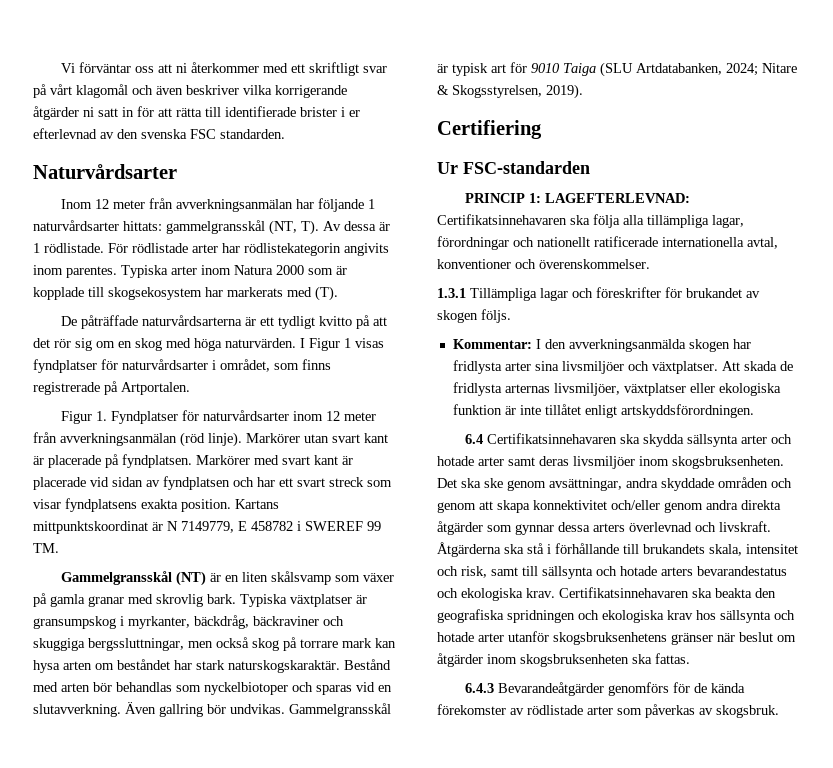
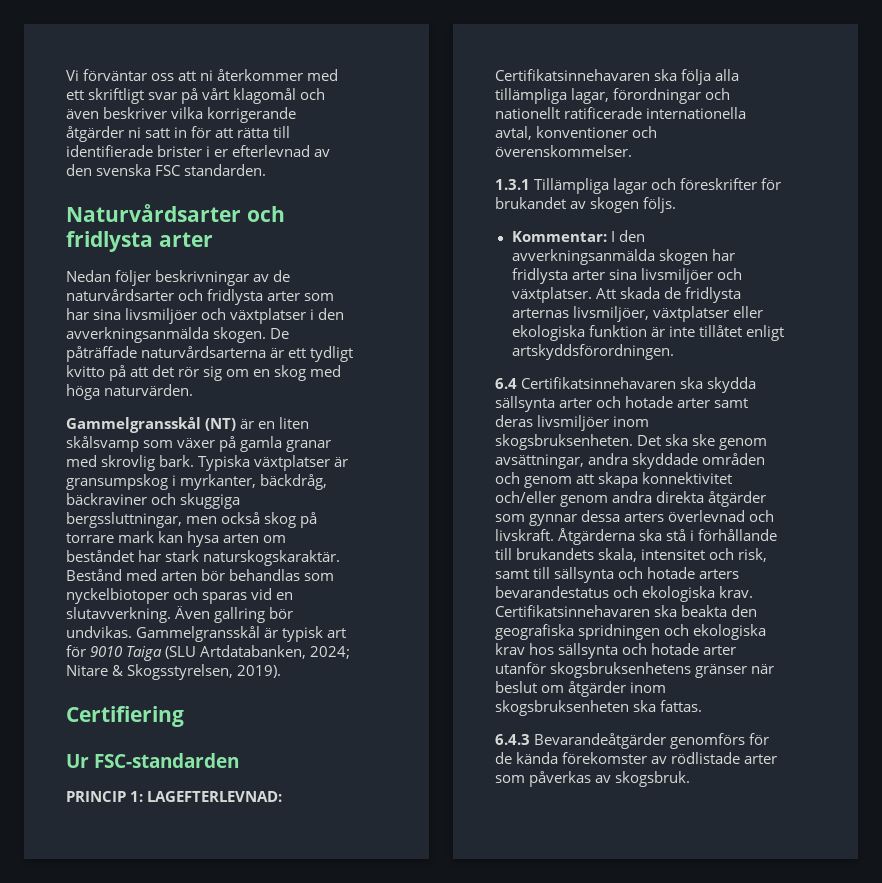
- Naturvårdsarter
- Inom 12 meter från avverkningsanmälan har följande 1 naturvårdsarter hittats: gammelgransskål (NT, T). Av dessa är 1 rödlistade. För rödlistade arter har rödlistekategorin angivits inom parentes. Typiska arter inom Natura 2000 som är kopplade till skogsekosystem har markerats med (T).
- De påträffade naturvårdsarterna är ett tydligt kvitto på att det rör sig om en skog med höga naturvärden. I Figur 1 visas fyndplatser för naturvårdsarter i området, som finns registrerade på Artportalen.
- Figur 1. Fyndplatser för naturvårdsarter inom 12 meter från avverkningsanmälan (röd linje). Markörer utan svart kant är placerade på fyndplatsen. Markörer med svart kant är placerade vid sidan av fyndplatsen och har ett svart streck som visar fyndplatsens exakta position. Kartans mittpunktskoordinat är N 7149779, E 458782 i SWEREF 99 TM.
+ Naturvårdsarter och fridlysta arter
+ Nedan följer beskrivningar av de naturvårdsarter och fridlysta arter som har sina livsmiljöer och växtplatser i den avverkningsanmälda skogen. De påträffade naturvårdsarterna är ett tydligt kvitto på att det rör sig om en skog med höga naturvärden.

